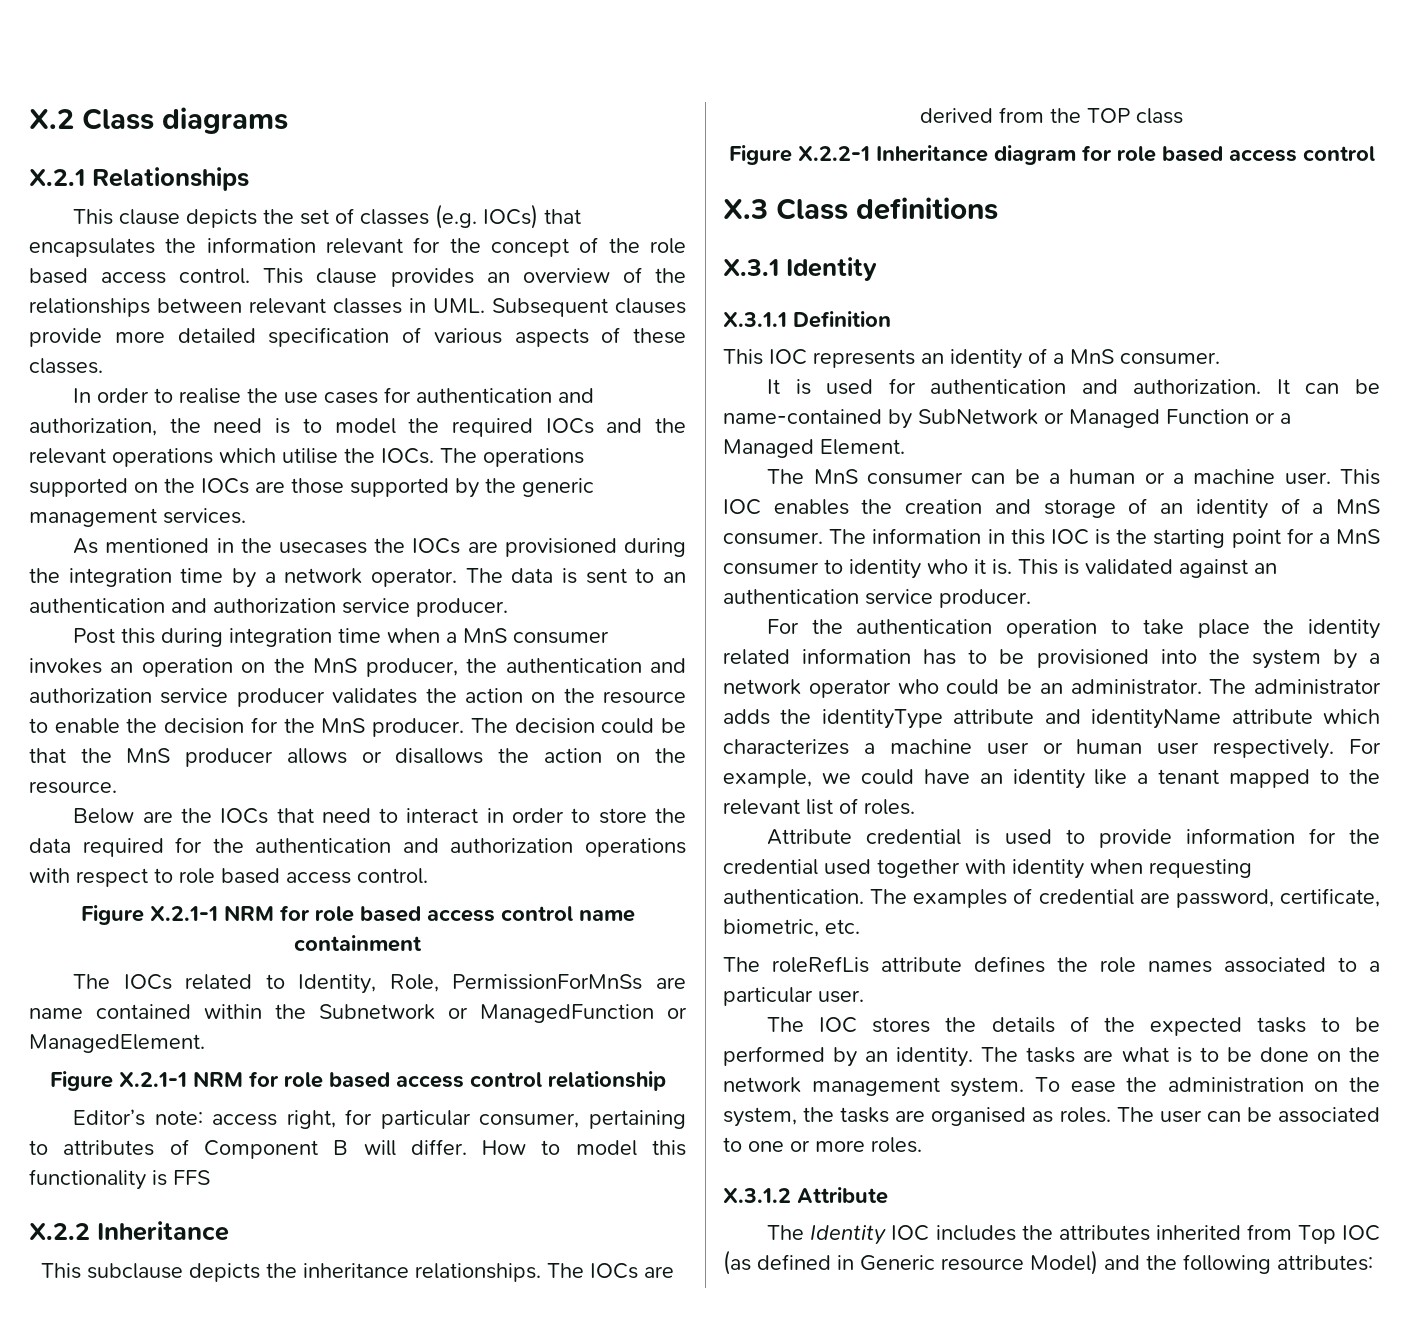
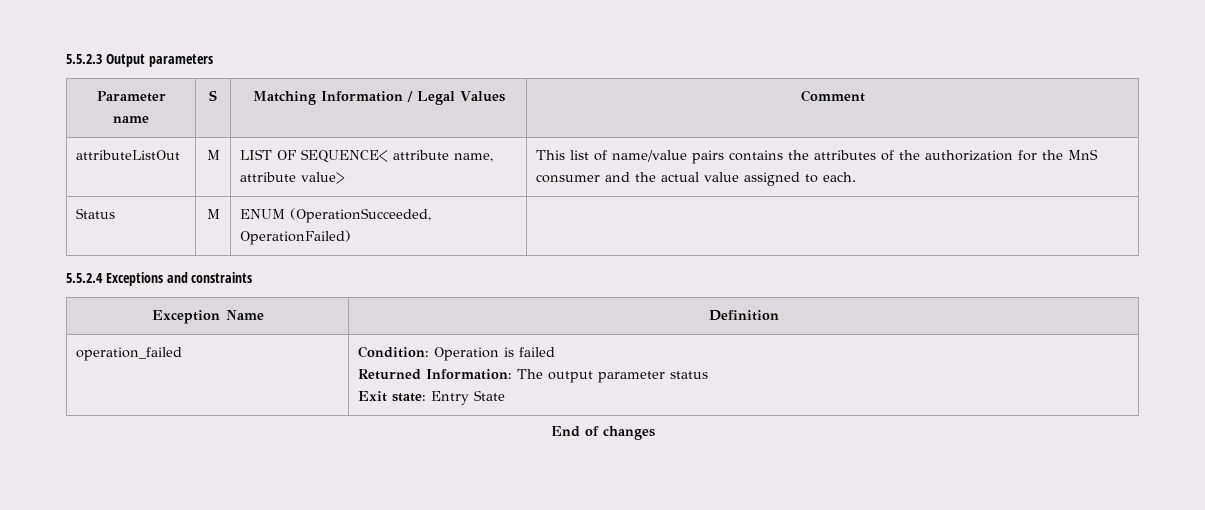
- X.2 Class diagrams
- X.2.1 Relationships
- This clause depicts the set of classes (e.g. IOCs) that encapsulates the information relevant for the concept of the role based access control. This clause provides an overview of the relationships between relevant classes in UML. Subsequent clauses provide more detailed specification of various aspects of these classes.
- In order to realise the use cases for authentication and authorization, the need is to model the required IOCs and the relevant operations which utilise the IOCs. The operations supported on the IOCs are those supported by the generic management services.
- As mentioned in the usecases the IOCs are provisioned during the integration time by a network operator. The data is sent to an authentication and authorization service producer.
- Post this during integration time when a MnS consumer invokes an operation on the MnS producer, the authentication and authorization service producer validates the action on the resource to enable the decision for the MnS producer. The decision could be that the MnS producer allows or disallows the action on the resource.
- Below are the IOCs that need to interact in order to store the data required for the authentication and authorization operations with respect to role based access control.
- Figure X.2.1-1 NRM for role based access control name containment
- The IOCs related to Identity, Role, PermissionForMnSs are name contained within the Subnetwork or ManagedFunction or ManagedElement.
- Figure X.2.1-1 NRM for role based access control relationship
- Editor’s note: access right, for particular consumer, pertaining to attributes of Component B will differ. How to model this functionality is FFS
- X.2.2 Inheritance
- This subclause depicts the inheritance relationships. The IOCs are derived from the TOP class
- Figure X.2.2-1 Inheritance diagram for role based access control
- X.3 Class definitions
- X.3.1 Identity
- X.3.1.1 Definition
- This IOC represents an identity of a MnS consumer.
- It is used for authentication and authorization. It can be name-contained by SubNetwork or Managed Function or a Managed Element.
- The MnS consumer can be a human or a machine user. This IOC enables the creation and storage of an identity of a MnS consumer. The information in this IOC is the starting point for a MnS consumer to identity who it is. This is validated against an authentication service producer.
- For the authentication operation to take place the identity related information has to be provisioned into the system by a network operator who could be an administrator. The administrator adds the identityType attribute and identityName attribute which characterizes a machine user or human user respectively. For example, we could have an identity like a tenant mapped to the relevant list of roles.
- Attribute credential is used to provide information for the credential used together with identity when requesting authentication. The examples of credential are password, certificate, biometric, etc.
- The roleRefLis attribute defines the role names associated to a particular user.
- The IOC stores the details of the expected tasks to be performed by an identity. The tasks are what is to be done on the network management system. To ease the administration on the system, the tasks are organised as roles. The user can be associated to one or more roles.
- X.3.1.2 Attribute
- The Identity IOC includes the attributes inherited from Top IOC (as defined in Generic resource Model) and the following attributes:
+ 5.5.2.3 Output parameters
+ Parameter name | S | Matching Information / Legal Values | Comment
+ attributeListOut | M | LIST OF SEQUENCE< attribute name, attribute value> | This list of name/value pairs contains the attributes of the authorization for the MnS consumer and the actual value assigned to each.
+ Status | M | ENUM (OperationSucceeded, OperationFailed) |
+ 5.5.2.4 Exceptions and constraints
+ Exception Name | Definition
+ operation_failed | Condition: Operation is failed
+ Returned Information: The output parameter status
+ Exit state: Entry State
+ End of changes

